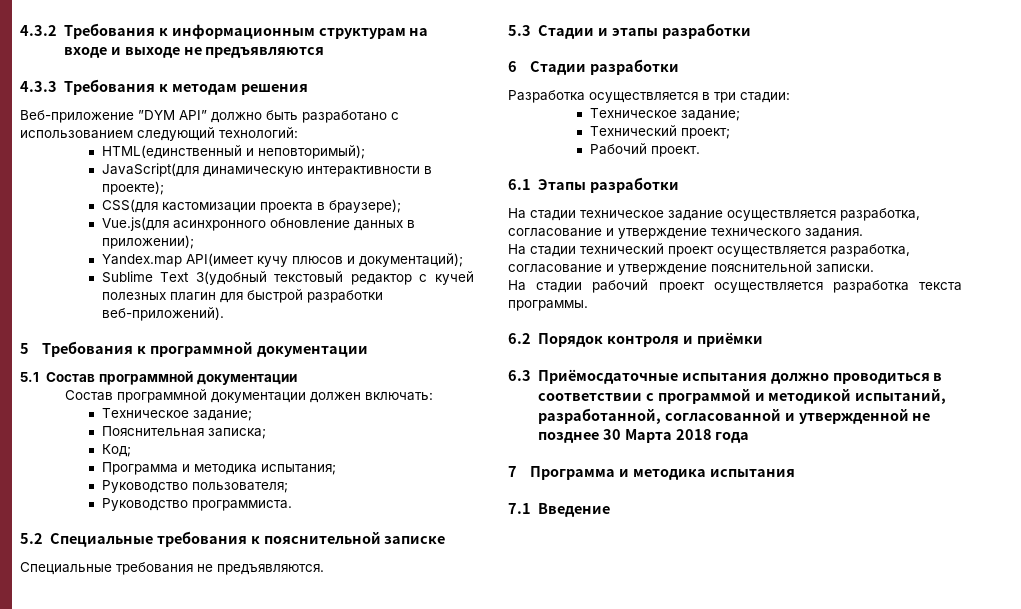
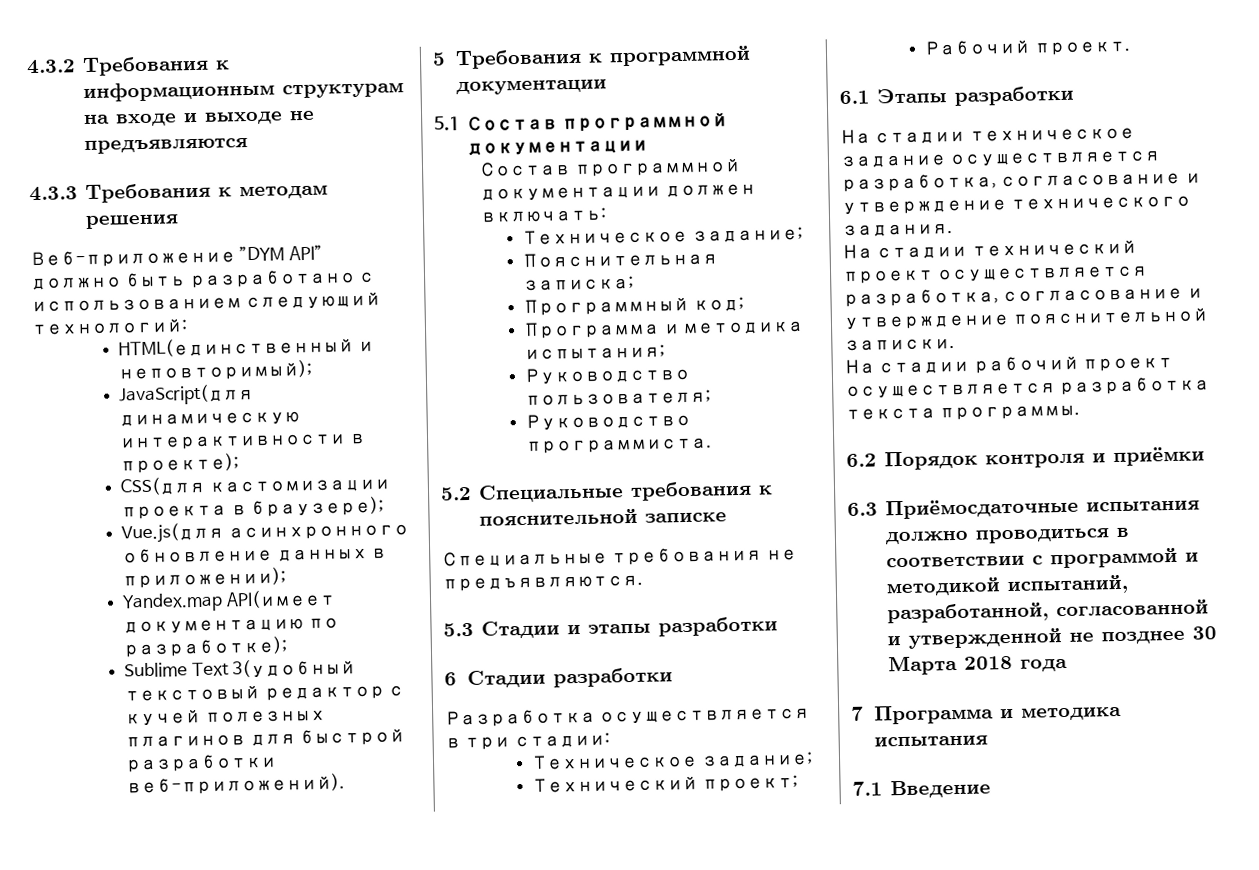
- Yandex.map API(имеет кучу плюсов и документаций);
+ Yandex.map API(имеет документацию по разработке);
- Sublime Text 3(удобный текстовый редактор с кучей полезных плагин для быстрой разработки веб-приложений).
+ Sublime Text 3(удобный текстовый редактор с кучей полезных плагинов для быстрой разработки веб-приложений).
- Код;
+ Программный код;

